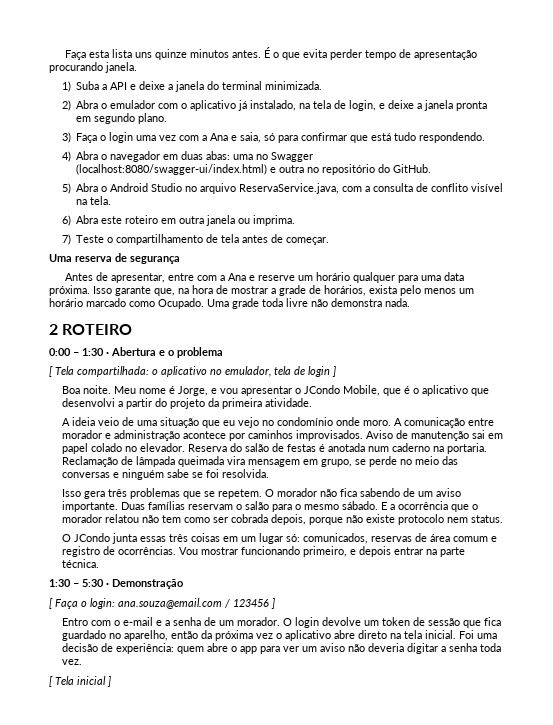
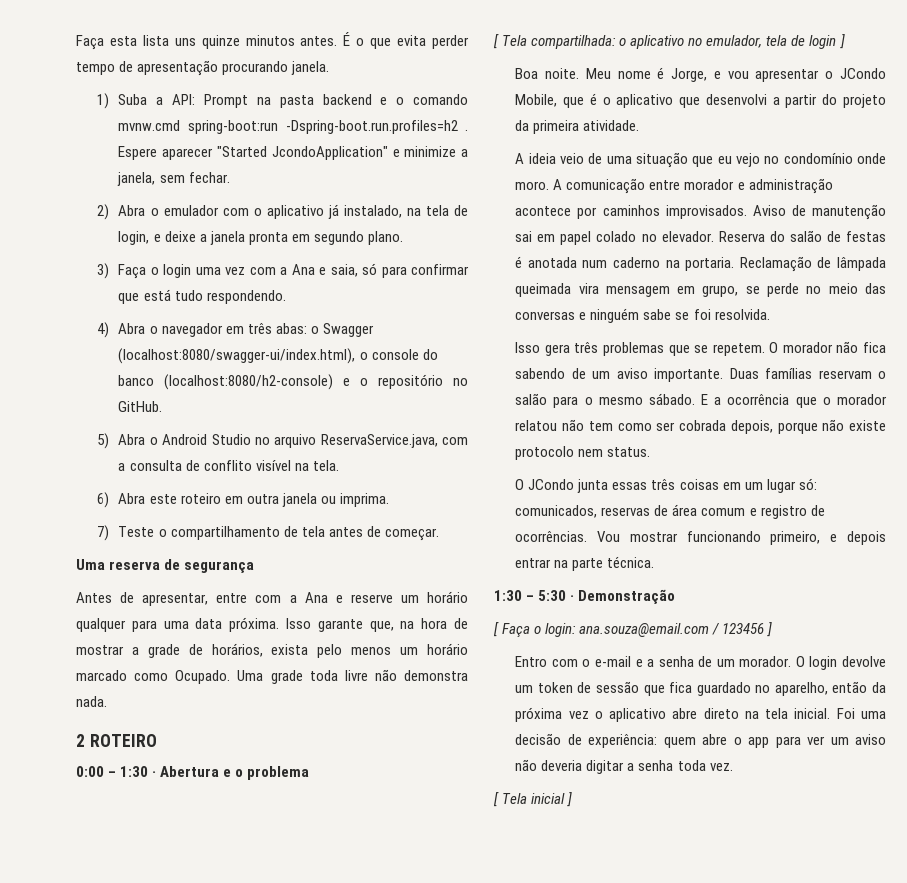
- 1) Suba a API e deixe a janela do terminal minimizada.
+ 1) Suba a API: Prompt na pasta backend e o comando mvnw.cmd spring-boot:run -Dspring-boot.run.profiles=h2 . Espere aparecer "Started JcondoApplication" e minimize a janela, sem fechar.
- 4) Abra o navegador em duas abas: uma no Swagger (localhost:8080/swagger-ui/index.html) e outra no repositório do GitHub.
+ 4) Abra o navegador em três abas: o Swagger (localhost:8080/swagger-ui/index.html), o console do banco (localhost:8080/h2-console) e o repositório no GitHub.

